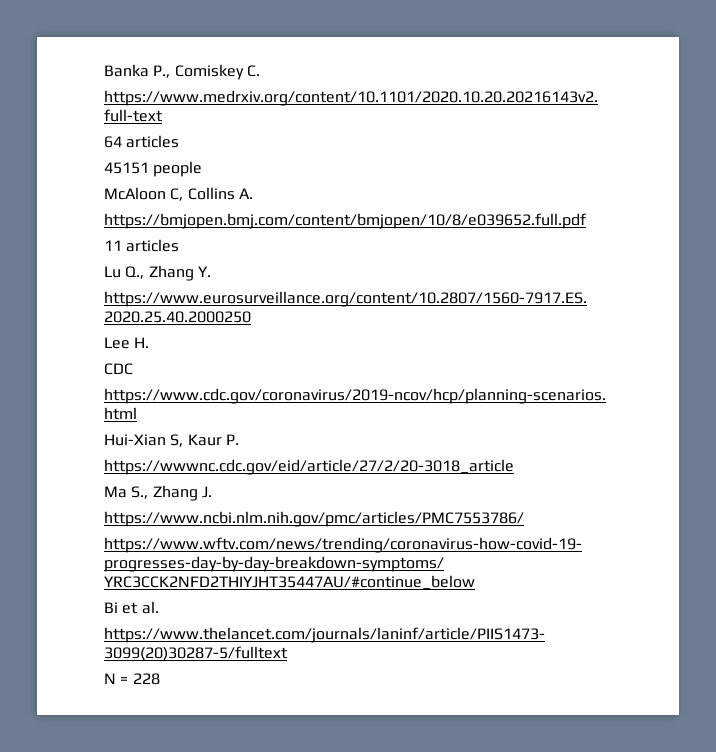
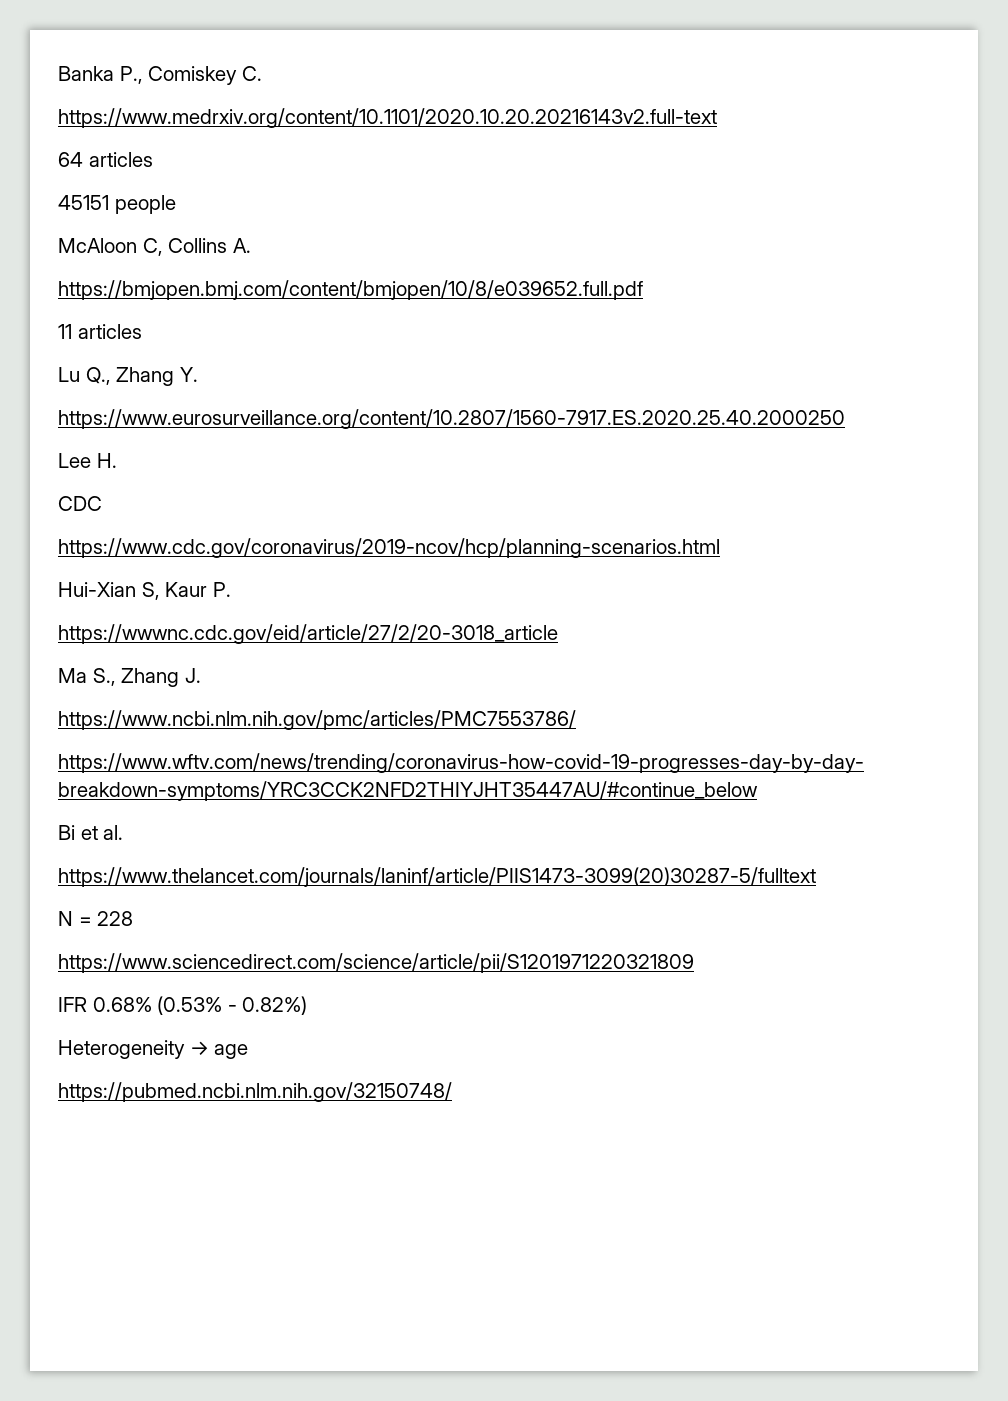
+ https://www.sciencedirect.com/science/article/pii/S1201971220321809
+ IFR 0.68% (0.53% - 0.82%)
+ Heterogeneity → age
+ https://pubmed.ncbi.nlm.nih.gov/32150748/

